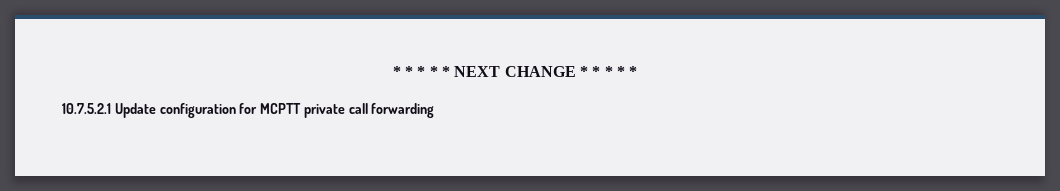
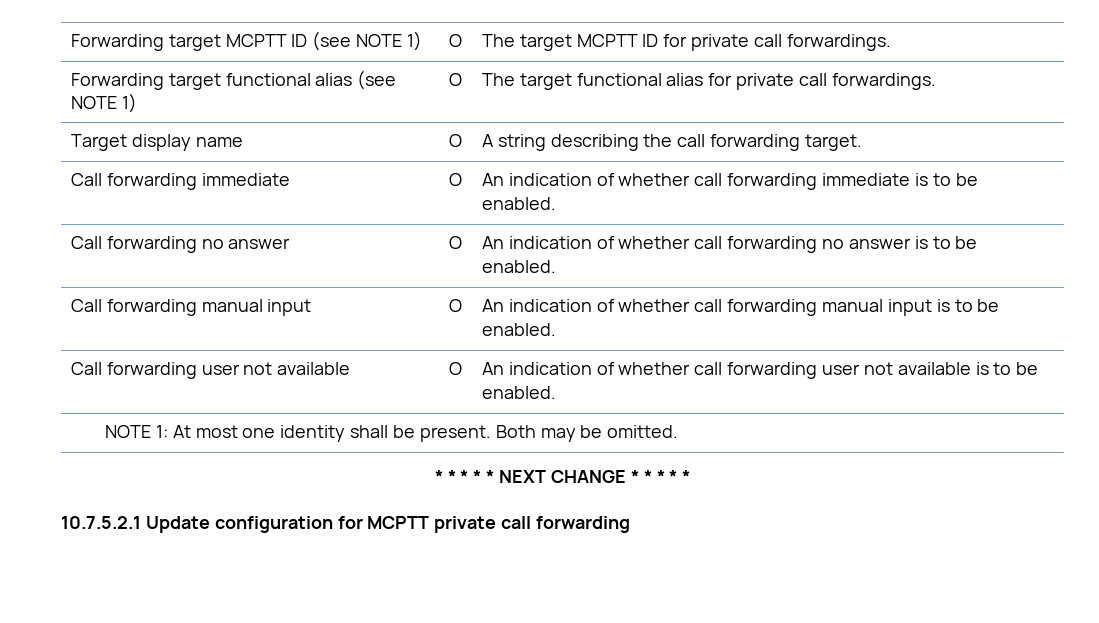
+ Forwarding target MCPTT ID (see NOTE 1) | O | The target MCPTT ID for private call forwardings.
+ Forwarding target functional alias (see NOTE 1) | O | The target functional alias for private call forwardings.
+ Target display name | O | A string describing the call forwarding target.
+ Call forwarding immediate | O | An indication of whether call forwarding immediate is to be enabled.
+ Call forwarding no answer | O | An indication of whether call forwarding no answer is to be enabled.
+ Call forwarding manual input | O | An indication of whether call forwarding manual input is to be enabled.
+ Call forwarding user not available | O | An indication of whether call forwarding user not available is to be enabled.
+ NOTE 1: At most one identity shall be present. Both may be omitted.

